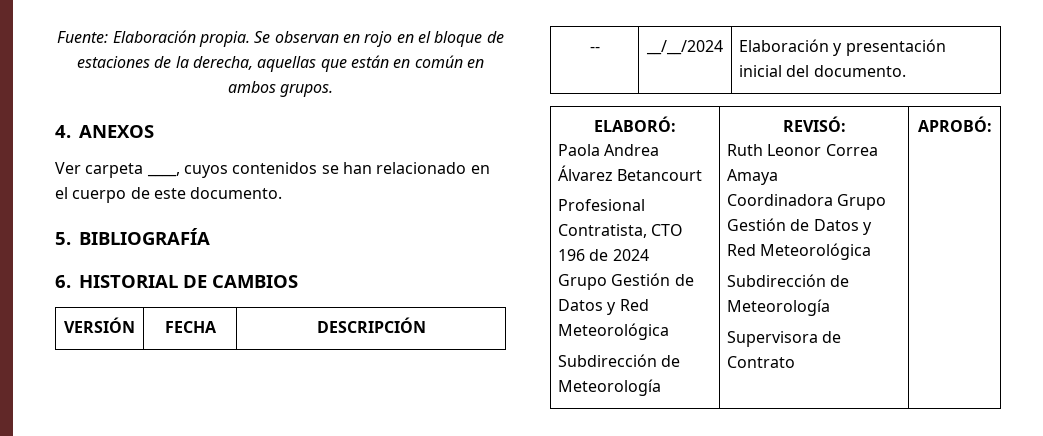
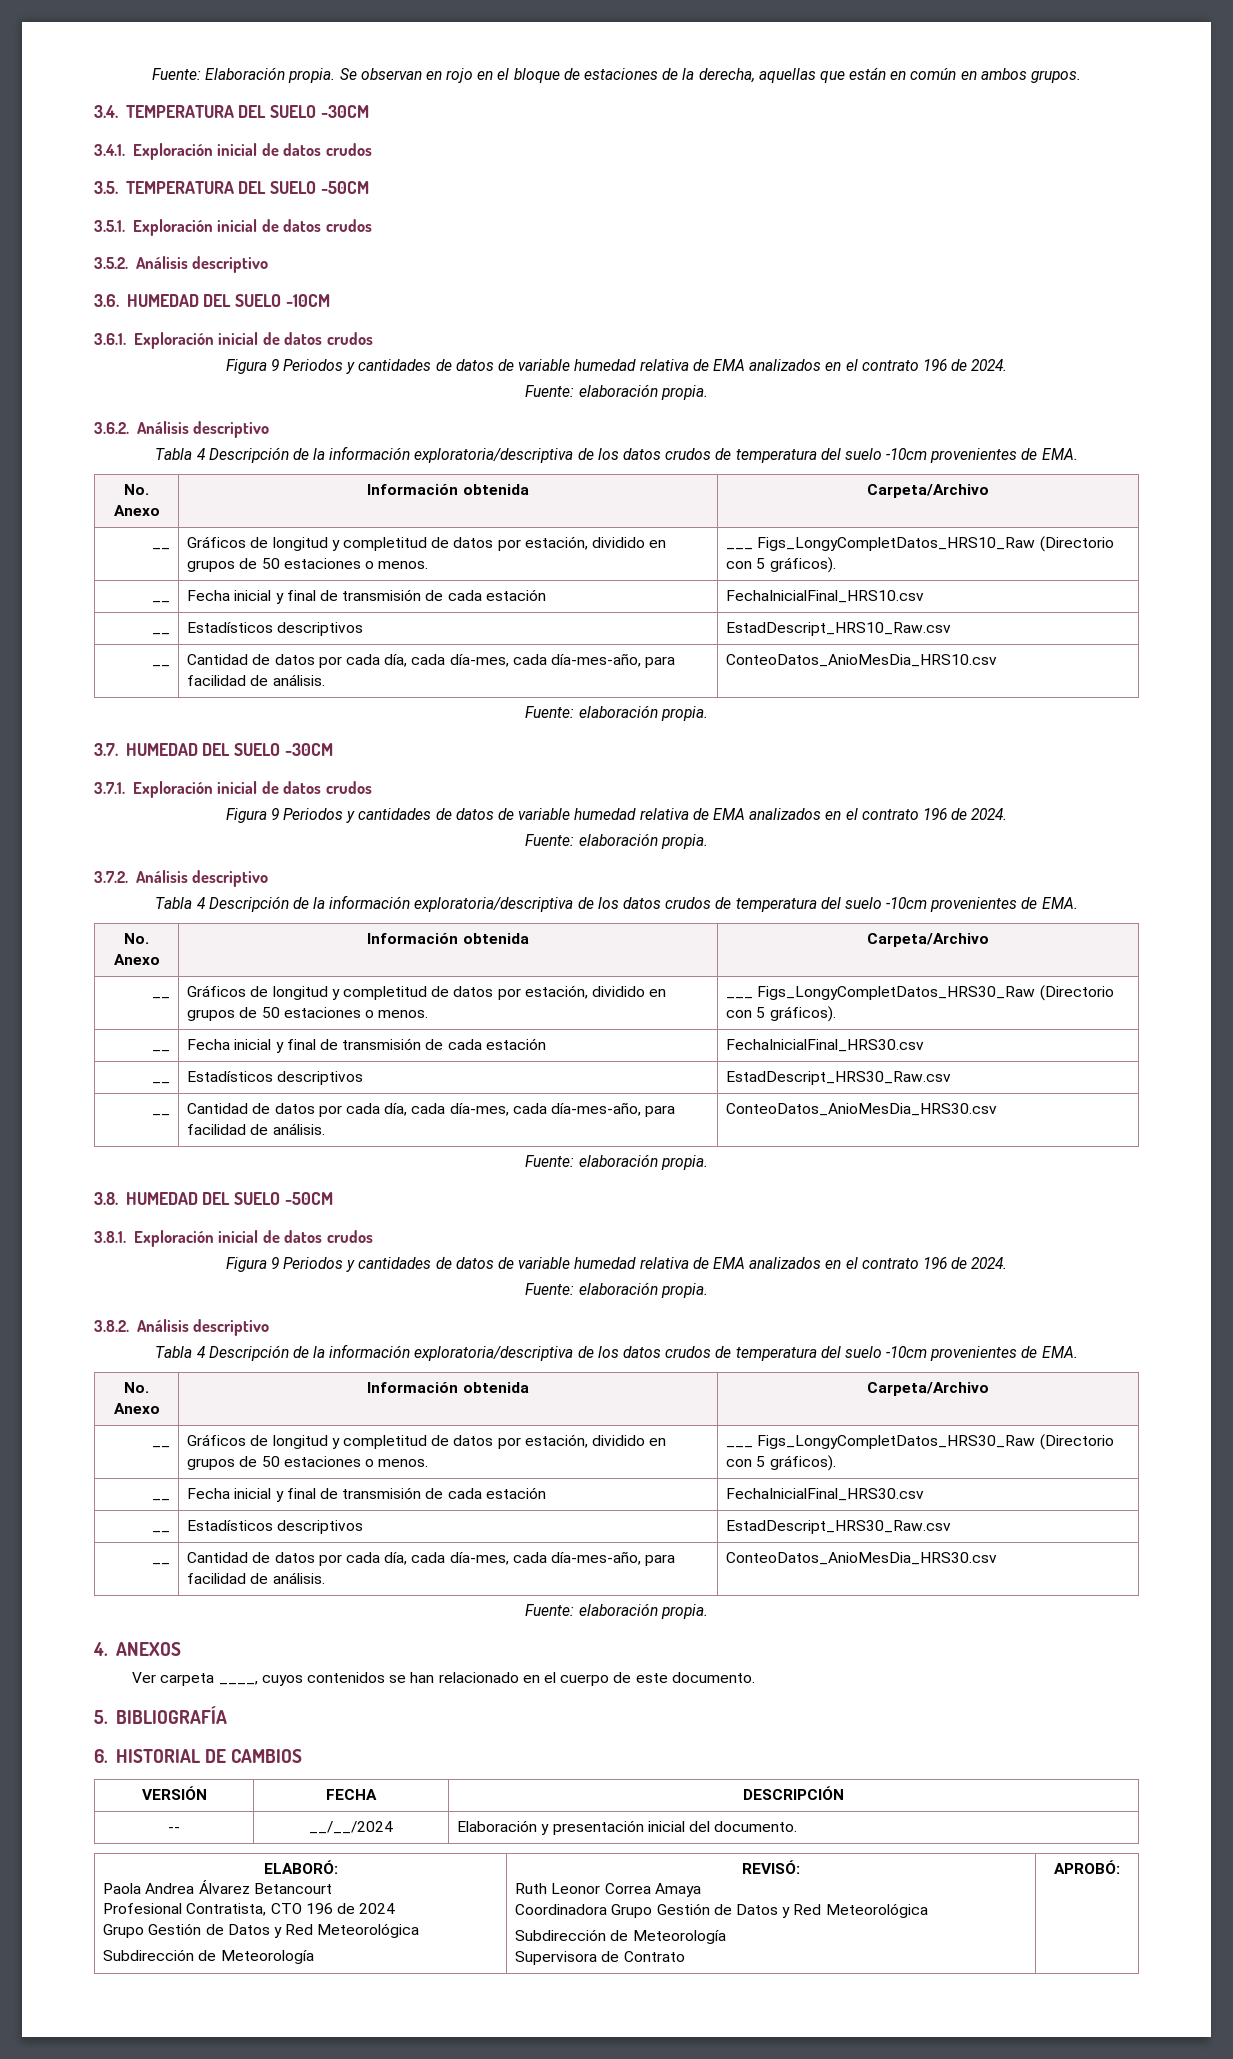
+ 3.4. TEMPERATURA DEL SUELO -30CM
+ 3.4.1. Exploración inicial de datos crudos
+ 3.5. TEMPERATURA DEL SUELO -50CM
+ 3.5.1. Exploración inicial de datos crudos
+ 3.5.2. Análisis descriptivo
+ 3.6. HUMEDAD DEL SUELO -10CM
+ 3.6.1. Exploración inicial de datos crudos
+ Figura 9 Periodos y cantidades de datos de variable humedad relativa de EMA analizados en el contrato 196 de 2024.
+ Fuente: elaboración propia.
+ 3.6.2. Análisis descriptivo
+ Tabla 4 Descripción de la información exploratoria/descriptiva de los datos crudos de temperatura del suelo -10cm provenientes de EMA.
+ No. Anexo | Información obtenida | Carpeta/Archivo
+ __ | Gráficos de longitud y completitud de datos por estación, dividido en grupos de 50 estaciones o menos. | ___ Figs_LongyCompletDatos_HRS10_Raw (Directorio con 5 gráficos).
+ __ | Fecha inicial y final de transmisión de cada estación | FechaInicialFinal_HRS10.csv
+ __ | Estadísticos descriptivos | EstadDescript_HRS10_Raw.csv
+ __ | Cantidad de datos por cada día, cada día-mes, cada día-mes-año, para facilidad de análisis. | ConteoDatos_AnioMesDia_HRS10.csv
+ Fuente: elaboración propia.
+ 3.7. HUMEDAD DEL SUELO -30CM
+ 3.7.1. Exploración inicial de datos crudos
+ Figura 9 Periodos y cantidades de datos de variable humedad relativa de EMA analizados en el contrato 196 de 2024.
+ Fuente: elaboración propia.
+ 3.7.2. Análisis descriptivo
+ Tabla 4 Descripción de la información exploratoria/descriptiva de los datos crudos de temperatura del suelo -10cm provenientes de EMA.
+ No. Anexo | Información obtenida | Carpeta/Archivo
+ __ | Gráficos de longitud y completitud de datos por estación, dividido en grupos de 50 estaciones o menos. | ___ Figs_LongyCompletDatos_HRS30_Raw (Directorio con 5 gráficos).
+ __ | Fecha inicial y final de transmisión de cada estación | FechaInicialFinal_HRS30.csv
+ __ | Estadísticos descriptivos | EstadDescript_HRS30_Raw.csv
+ __ | Cantidad de datos por cada día, cada día-mes, cada día-mes-año, para facilidad de análisis. | ConteoDatos_AnioMesDia_HRS30.csv
+ Fuente: elaboración propia.
+ 3.8. HUMEDAD DEL SUELO -50CM
+ 3.8.1. Exploración inicial de datos crudos
+ Figura 9 Periodos y cantidades de datos de variable humedad relativa de EMA analizados en el contrato 196 de 2024.
+ Fuente: elaboración propia.
+ 3.8.2. Análisis descriptivo
+ Tabla 4 Descripción de la información exploratoria/descriptiva de los datos crudos de temperatura del suelo -10cm provenientes de EMA.
+ No. Anexo | Información obtenida | Carpeta/Archivo
+ __ | Gráficos de longitud y completitud de datos por estación, dividido en grupos de 50 estaciones o menos. | ___ Figs_LongyCompletDatos_HRS30_Raw (Directorio con 5 gráficos).
+ __ | Fecha inicial y final de transmisión de cada estación | FechaInicialFinal_HRS30.csv
+ __ | Estadísticos descriptivos | EstadDescript_HRS30_Raw.csv
+ __ | Cantidad de datos por cada día, cada día-mes, cada día-mes-año, para facilidad de análisis. | ConteoDatos_AnioMesDia_HRS30.csv
+ Fuente: elaboración propia.

